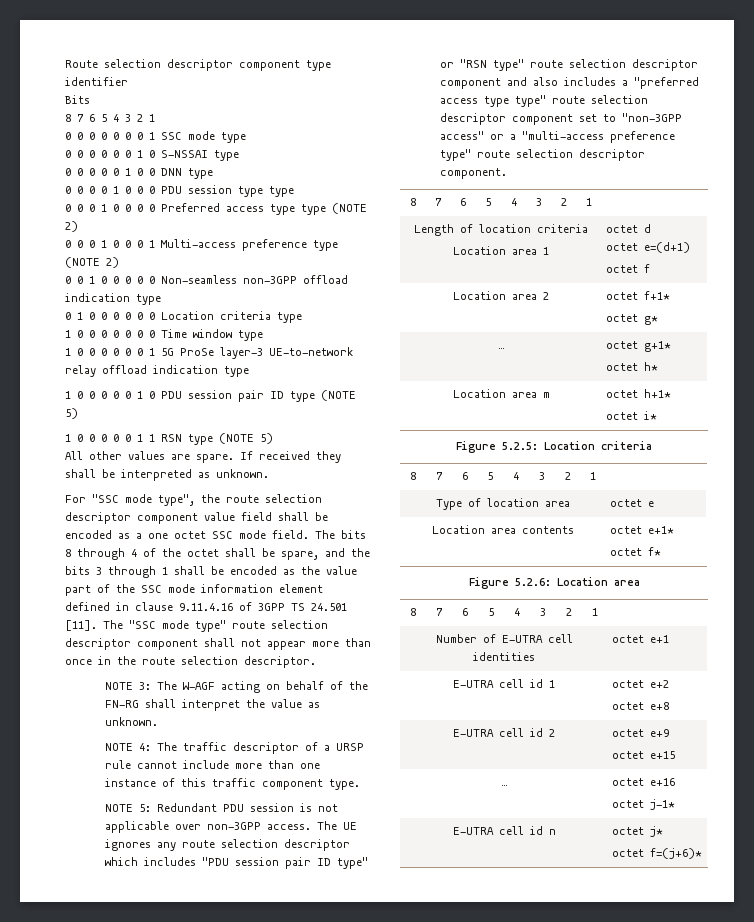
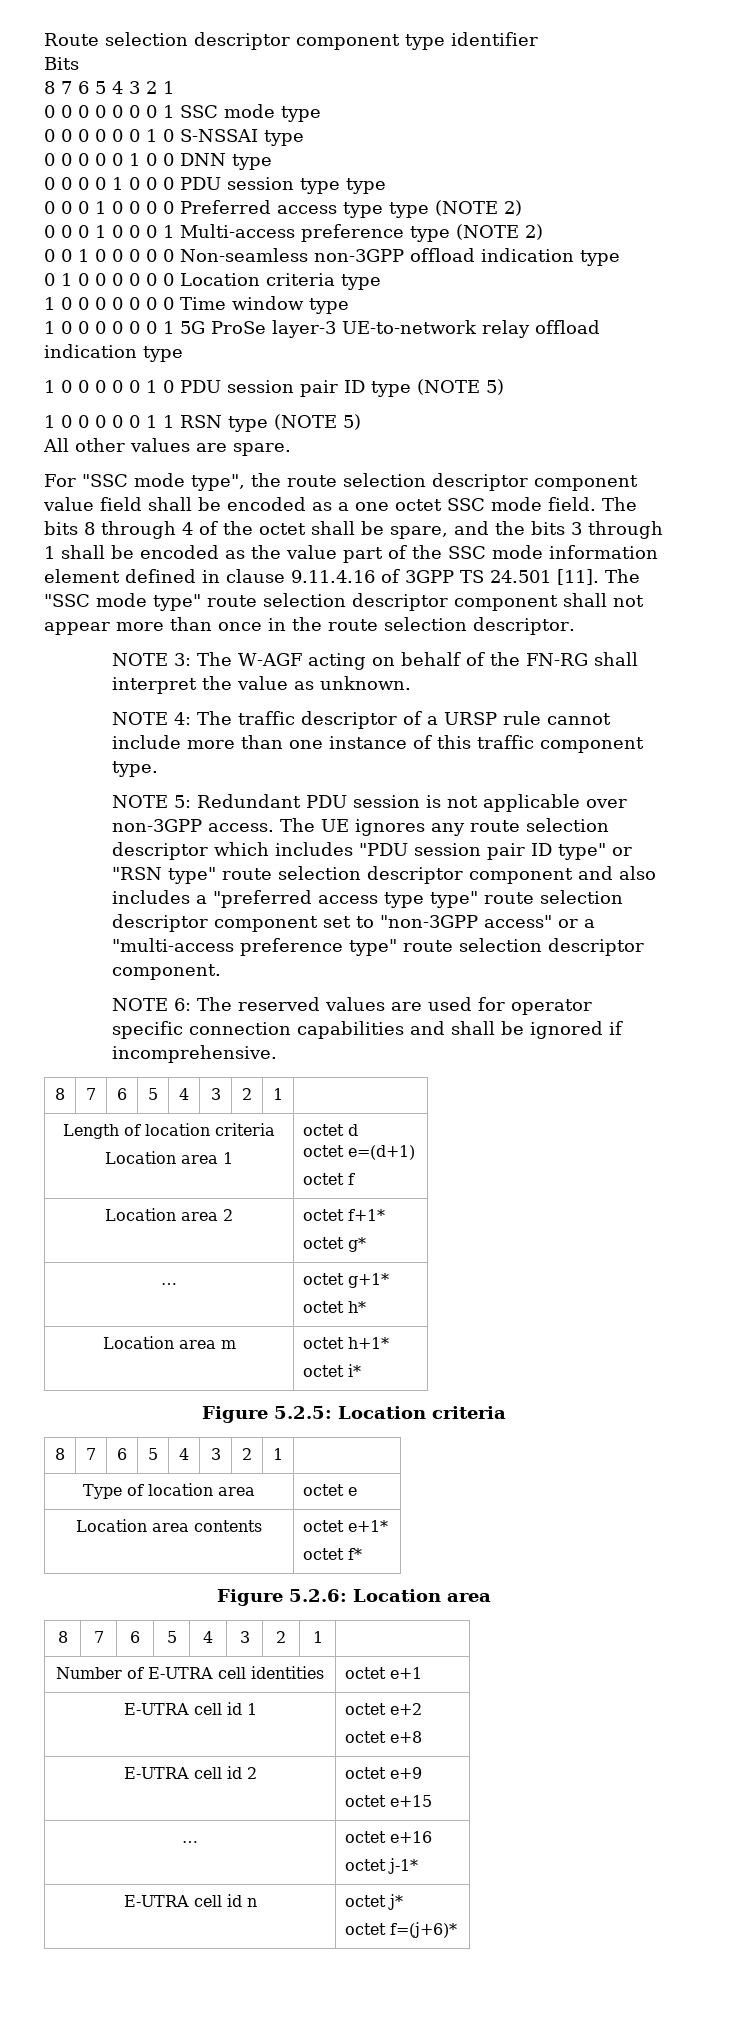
- If received they shall be interpreted as unknown.
+ NOTE 6: The reserved values are used for operator specific connection capabilities and shall be ignored if incomprehensive.

